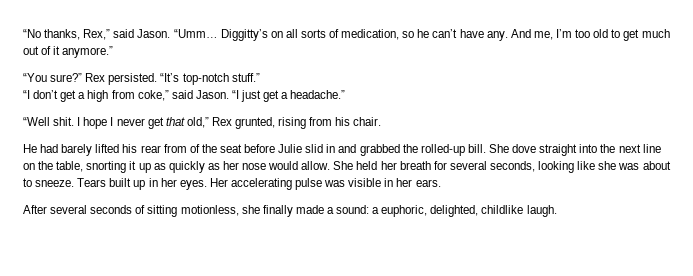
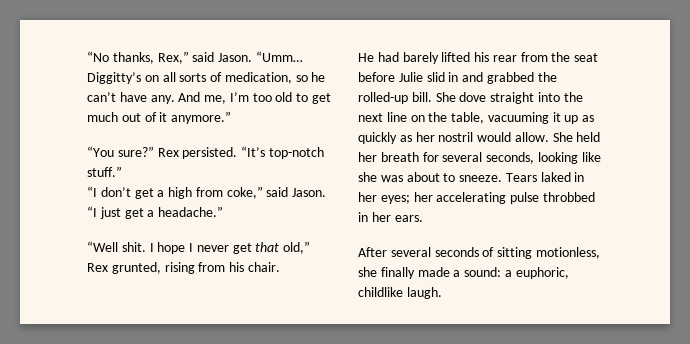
- He had barely lifted his rear from of the seat before Julie slid in and grabbed the rolled-up bill.
+ He had barely lifted his rear from the seat before Julie slid in and grabbed the rolled-up bill.
- She dove straight into the next line on the table, snorting it up as quickly as her nose would allow.
+ She dove straight into the next line on the table, vacuuming it up as quickly as her nostril would allow.
- Tears built up in her eyes. Her accelerating pulse was visible in her ears.
+ Tears laked in her eyes; her accelerating pulse throbbed in her ears.
- After several seconds of sitting motionless, she finally made a sound: a euphoric, delighted, childlike laugh.
+ After several seconds of sitting motionless, she finally made a sound: a euphoric, childlike laugh.

